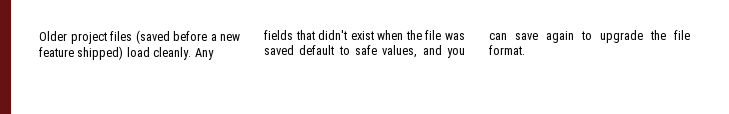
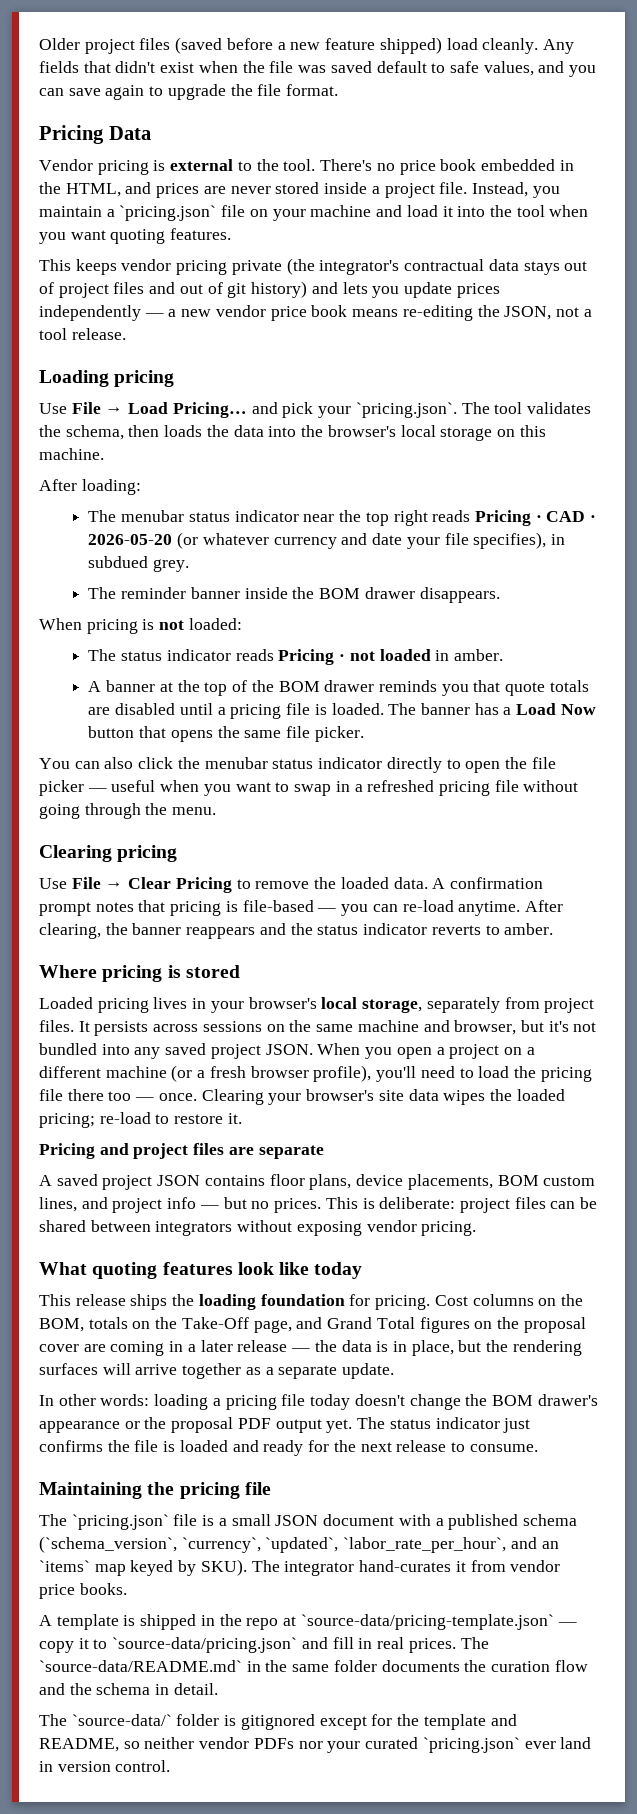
+ Pricing Data
+ Vendor pricing is external to the tool. There's no price book embedded in the HTML, and prices are never stored inside a project file. Instead, you maintain a `pricing.json` file on your machine and load it into the tool when you want quoting features.
+ This keeps vendor pricing private (the integrator's contractual data stays out of project files and out of git history) and lets you update prices independently — a new vendor price book means re-editing the JSON, not a tool release.
+ Loading pricing
+ Use File → Load Pricing… and pick your `pricing.json`. The tool validates the schema, then loads the data into the browser's local storage on this machine.
+ After loading:
+ The menubar status indicator near the top right reads Pricing · CAD · 2026-05-20 (or whatever currency and date your file specifies), in subdued grey.
+ The reminder banner inside the BOM drawer disappears.
+ When pricing is not loaded:
+ The status indicator reads Pricing · not loaded in amber.
+ A banner at the top of the BOM drawer reminds you that quote totals are disabled until a pricing file is loaded. The banner has a Load Now button that opens the same file picker.
+ You can also click the menubar status indicator directly to open the file picker — useful when you want to swap in a refreshed pricing file without going through the menu.
+ Clearing pricing
+ Use File → Clear Pricing to remove the loaded data. A confirmation prompt notes that pricing is file-based — you can re-load anytime. After clearing, the banner reappears and the status indicator reverts to amber.
+ Where pricing is stored
+ Loaded pricing lives in your browser's local storage, separately from project files. It persists across sessions on the same machine and browser, but it's not bundled into any saved project JSON. When you open a project on a different machine (or a fresh browser profile), you'll need to load the pricing file there too — once. Clearing your browser's site data wipes the loaded pricing; re-load to restore it.
+ Pricing and project files are separate
+ A saved project JSON contains floor plans, device placements, BOM custom lines, and project info — but no prices. This is deliberate: project files can be shared between integrators without exposing vendor pricing.
+ What quoting features look like today
+ This release ships the loading foundation for pricing. Cost columns on the BOM, totals on the Take-Off page, and Grand Total figures on the proposal cover are coming in a later release — the data is in place, but the rendering surfaces will arrive together as a separate update.
+ In other words: loading a pricing file today doesn't change the BOM drawer's appearance or the proposal PDF output yet. The status indicator just confirms the file is loaded and ready for the next release to consume.
+ Maintaining the pricing file
+ The `pricing.json` file is a small JSON document with a published schema (`schema_version`, `currency`, `updated`, `labor_rate_per_hour`, and an `items` map keyed by SKU). The integrator hand-curates it from vendor price books.
+ A template is shipped in the repo at `source-data/pricing-template.json` — copy it to `source-data/pricing.json` and fill in real prices. The `source-data/README.md` in the same folder documents the curation flow and the schema in detail.
+ The `source-data/` folder is gitignored except for the template and README, so neither vendor PDFs nor your curated `pricing.json` ever land in version control.

